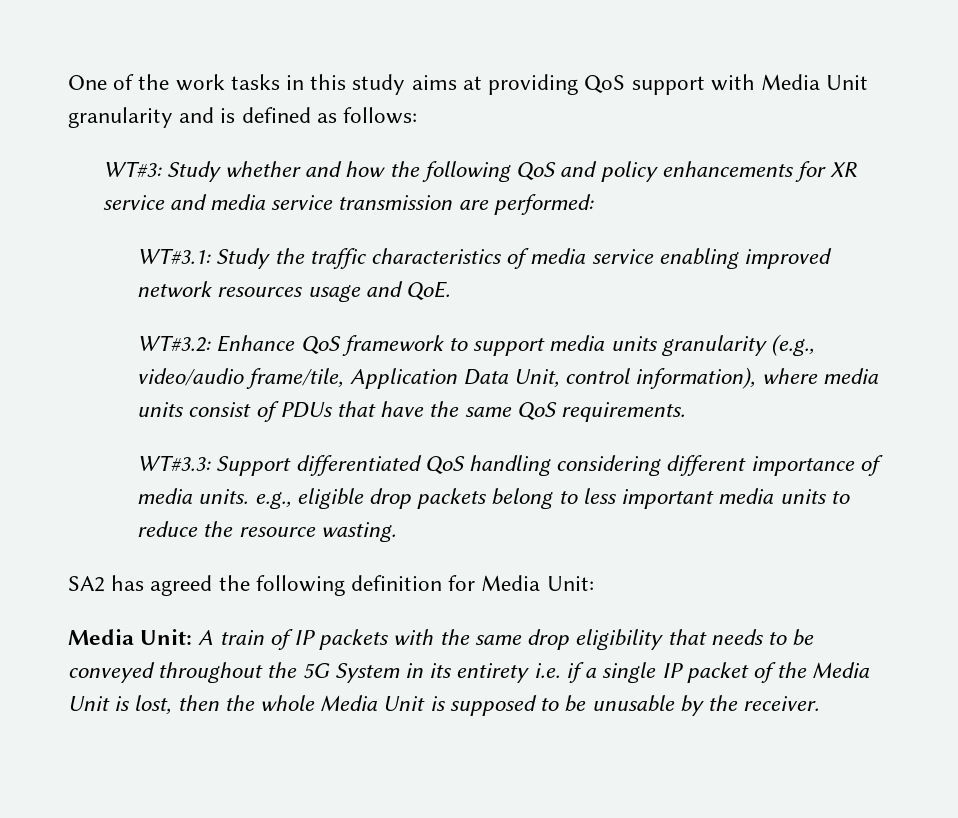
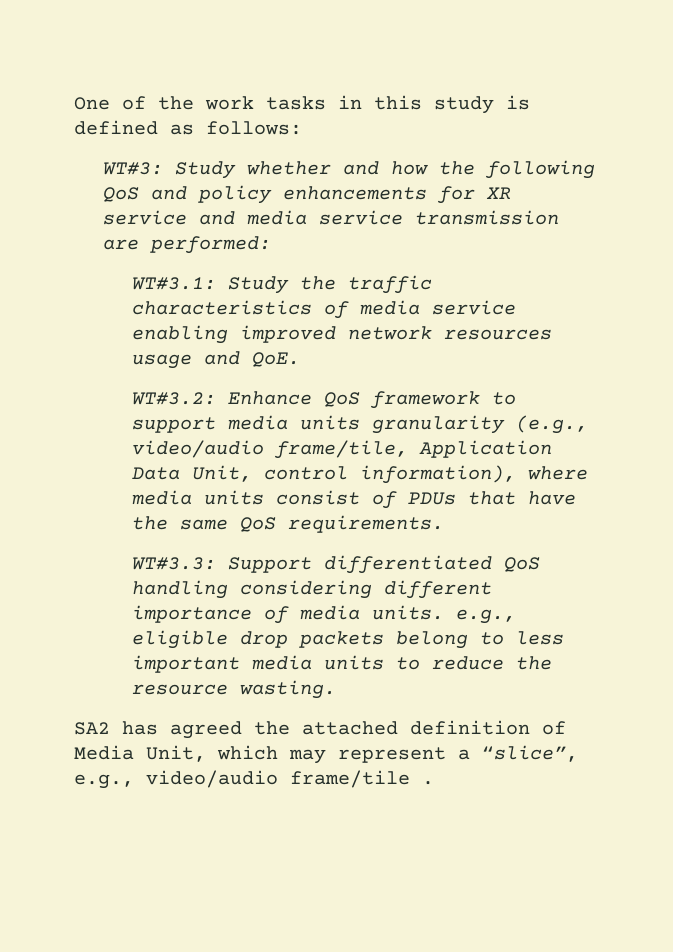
- One of the work tasks in this study aims at providing QoS support with Media Unit granularity and is defined as follows:
+ One of the work tasks in this study is defined as follows:
- SA2 has agreed the following definition for Media Unit:
- Media Unit: A train of IP packets with the same drop eligibility that needs to be conveyed throughout the 5G System in its entirety i.e. if a single IP packet of the Media Unit is lost, then the whole Media Unit is supposed to be unusable by the receiver.
+ SA2 has agreed the attached definition of Media Unit, which may represent a “slice”, e.g., video/audio frame/tile .

